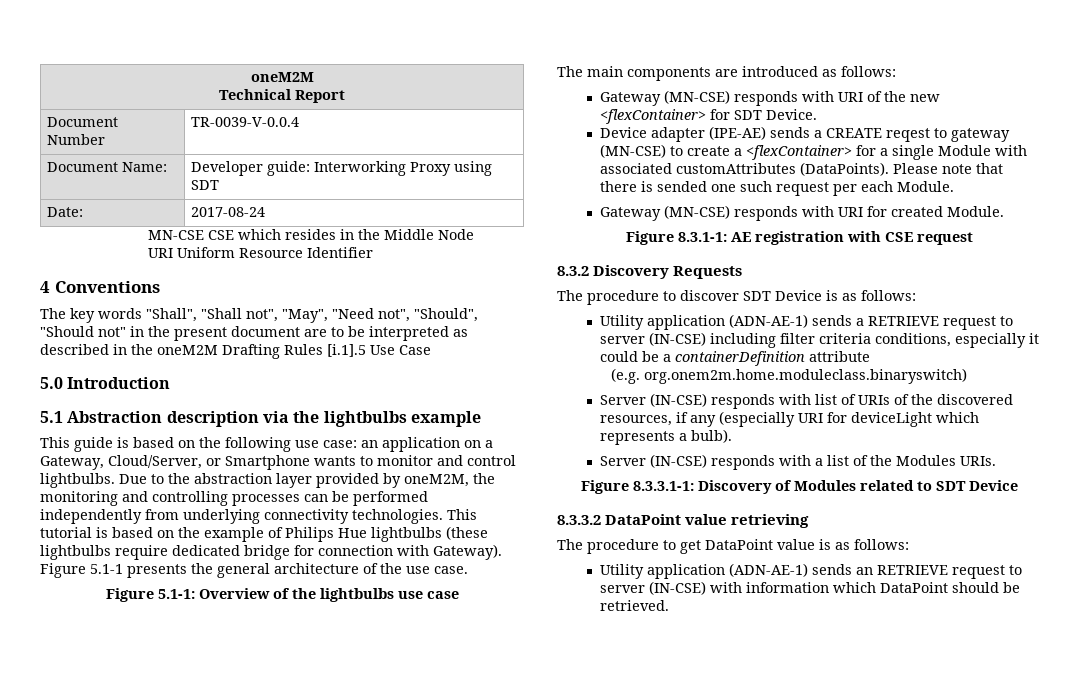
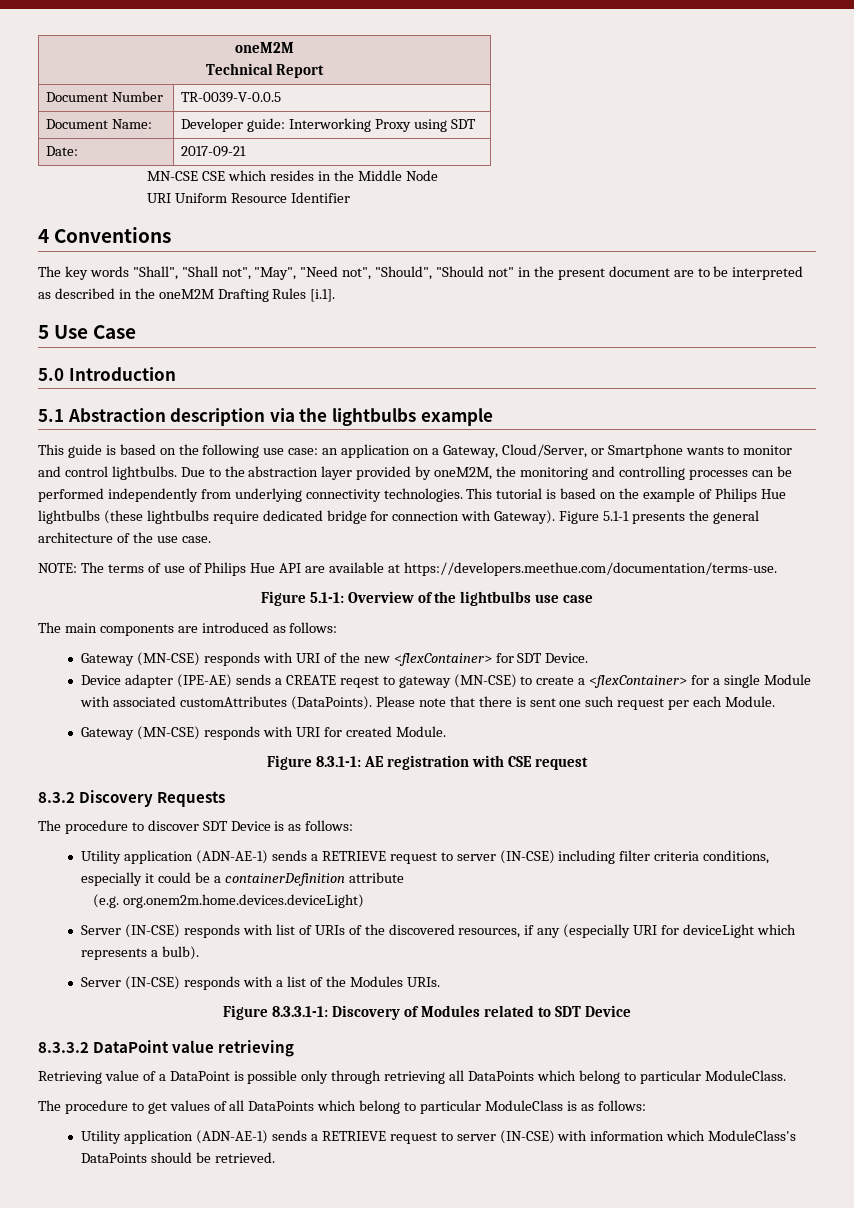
- Document Number | TR-0039-V-0.0.4
+ Document Number | TR-0039-V-0.0.5
- Date: | 2017-08-24
+ Date: | 2017-09-21
- The key words "Shall", "Shall not", "May", "Need not", "Should", "Should not" in the present document are to be interpreted as described in the oneM2M Drafting Rules [i.1].5 Use Case
+ The key words "Shall", "Shall not", "May", "Need not", "Should", "Should not" in the present document are to be interpreted as described in the oneM2M Drafting Rules [i.1].
+ 5 Use Case
+ NOTE: The terms of use of Philips Hue API are available at https://developers.meethue.com/documentation/terms-use.
- Please note that there is sended one such request per each Module.
+ Please note that there is sent one such request per each Module.
- (e.g. org.onem2m.home.moduleclass.binaryswitch)
+ (e.g. org.onem2m.home.devices.deviceLight)
- The procedure to get DataPoint value is as follows:
- Utility application (ADN-AE-1) sends an RETRIEVE request to server (IN-CSE) with information which DataPoint should be retrieved.
+ Retrieving value of a DataPoint is possible only through retrieving all DataPoints which belong to particular ModuleClass.
+ The procedure to get values of all DataPoints which belong to particular ModuleClass is as follows:
+ Utility application (ADN-AE-1) sends a RETRIEVE request to server (IN-CSE) with information which ModuleClass's DataPoints should be retrieved.

